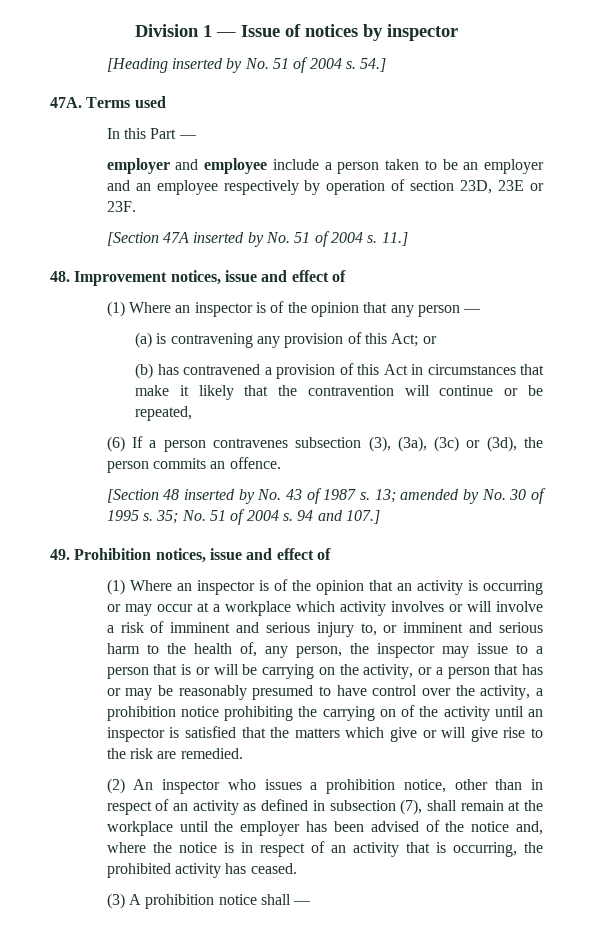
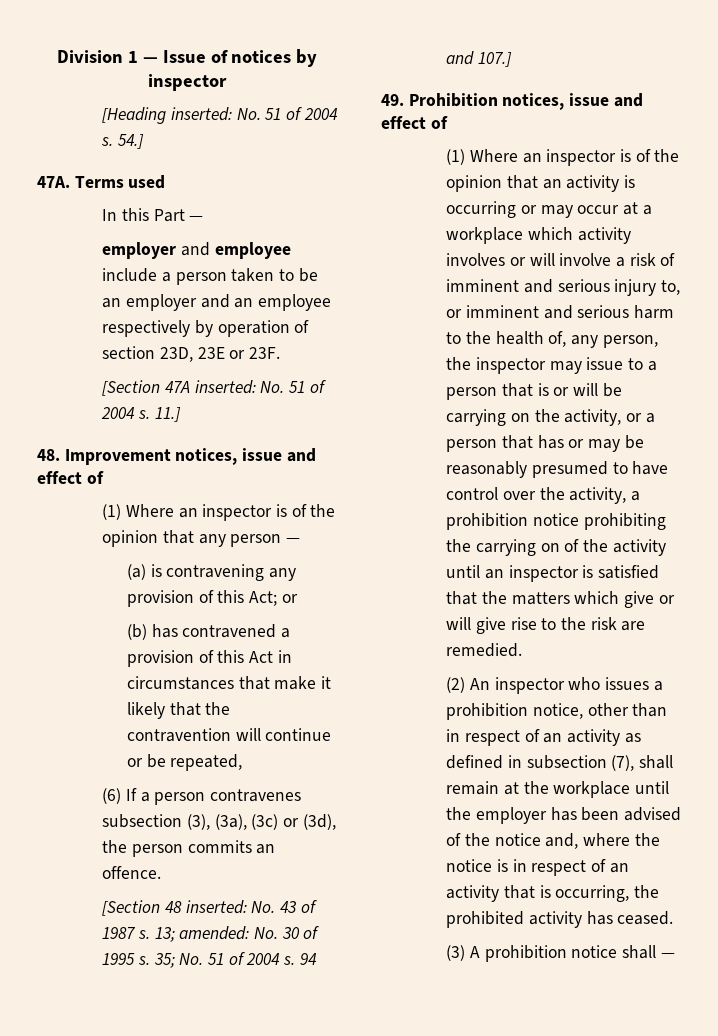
- [Heading inserted by No. 51 of 2004 s.
+ [Heading inserted: No. 51 of 2004 s.
- [Section 47A inserted by No. 51 of 2004 s.
+ [Section 47A inserted: No. 51 of 2004 s.
- [Section 48 inserted by No. 43 of 1987 s.
+ [Section 48 inserted: No. 43 of 1987 s.
- 13; amended by No. 30 of 1995 s.
+ 13; amended: No. 30 of 1995 s.

